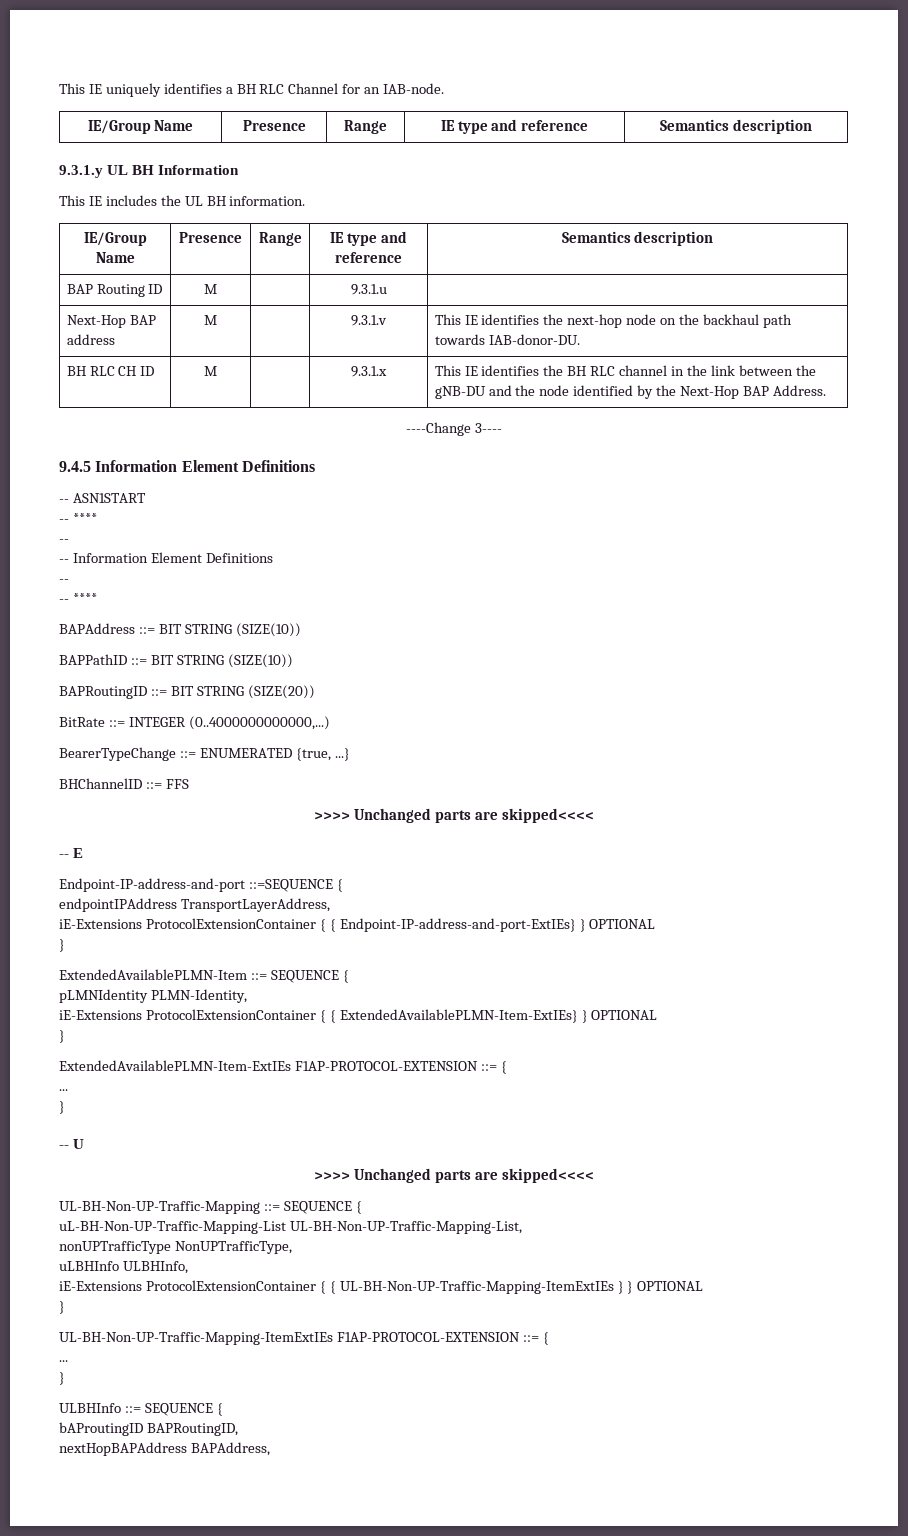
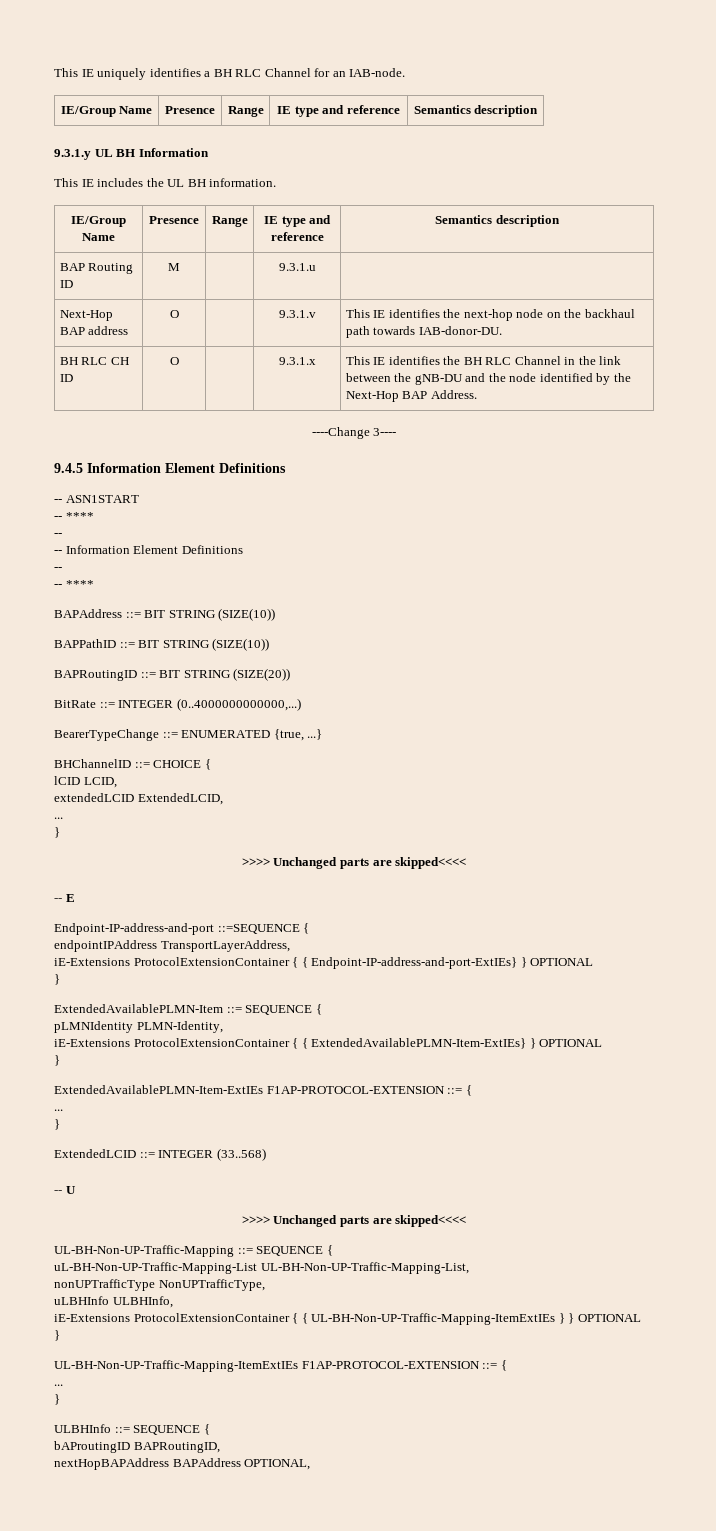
- Next-Hop BAP address | M | | 9.3.1.v | This IE identifies the next-hop node on the backhaul path towards IAB-donor-DU.
+ Next-Hop BAP address | O | | 9.3.1.v | This IE identifies the next-hop node on the backhaul path towards IAB-donor-DU.
- BH RLC CH ID | M | | 9.3.1.x | This IE identifies the BH RLC channel in the link between the gNB-DU and the node identified by the Next-Hop BAP Address.
+ BH RLC CH ID | O | | 9.3.1.x | This IE identifies the BH RLC Channel in the link between the gNB-DU and the node identified by the Next-Hop BAP Address.
- BHChannelID ::= FFS
+ BHChannelID ::= CHOICE {
+ lCID LCID,
+ extendedLCID ExtendedLCID,
+ ...
+ }
+ ExtendedLCID ::= INTEGER (33..568)
- nextHopBAPAddress BAPAddress,
+ nextHopBAPAddress BAPAddress OPTIONAL,

